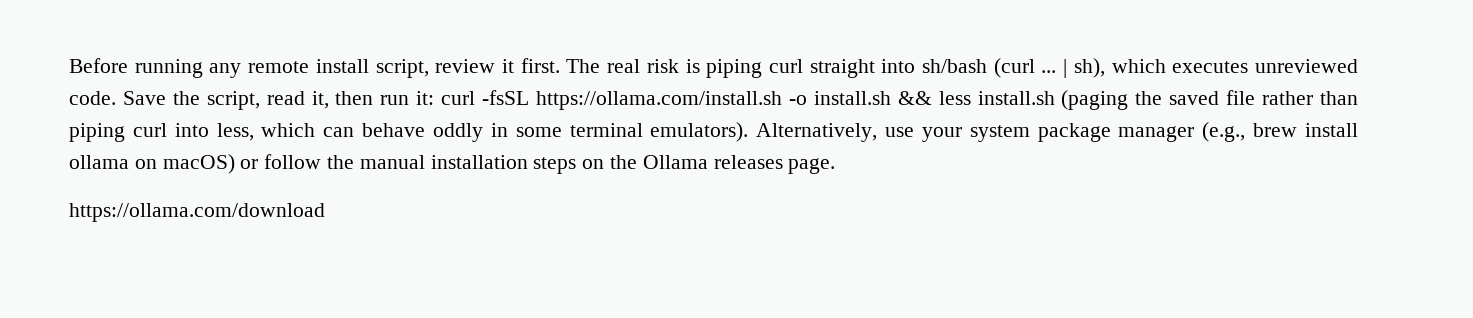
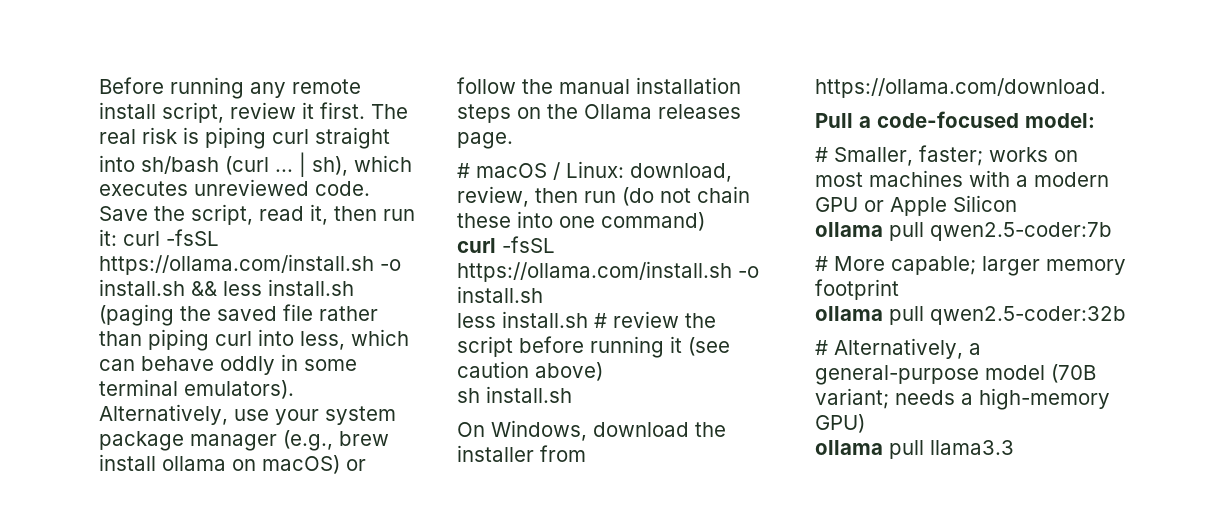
- https://ollama.com/download
+ # macOS / Linux: download, review, then run (do not chain these into one command)
+ curl -fsSL https://ollama.com/install.sh -o install.sh
+ less install.sh # review the script before running it (see caution above)
+ sh install.sh
+ On Windows, download the installer from https://ollama.com/download.
+ Pull a code-focused model:
+ # Smaller, faster; works on most machines with a modern GPU or Apple Silicon
+ ollama pull qwen2.5-coder:7b
+ # More capable; larger memory footprint
+ ollama pull qwen2.5-coder:32b
+ # Alternatively, a general-purpose model (70B variant; needs a high-memory GPU)
+ ollama pull llama3.3

